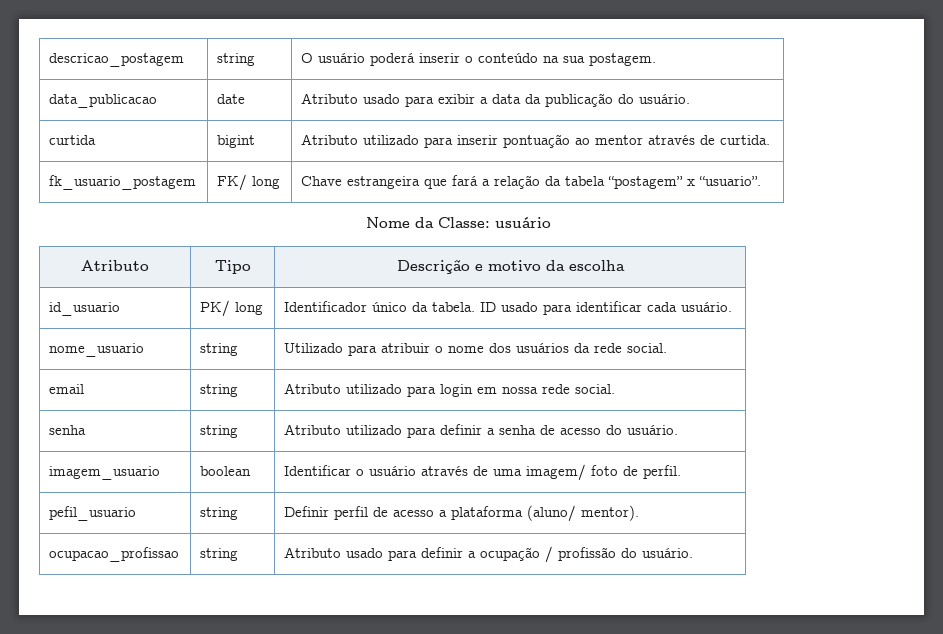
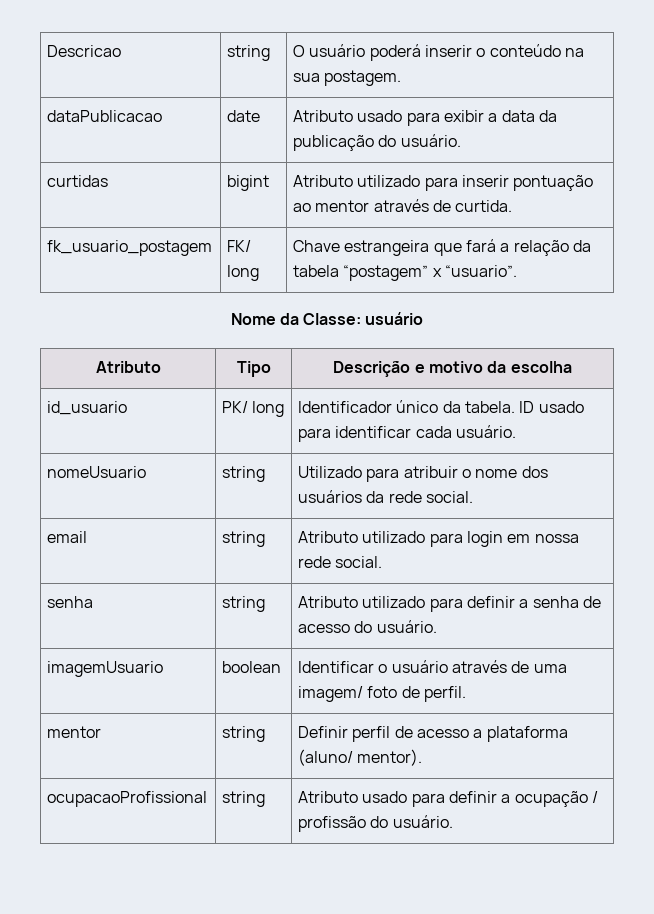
- descricao_postagem | string | O usuário poderá inserir o conteúdo na sua postagem.
+ Descricao | string | O usuário poderá inserir o conteúdo na sua postagem.
- data_publicacao | date | Atributo usado para exibir a data da publicação do usuário.
+ dataPublicacao | date | Atributo usado para exibir a data da publicação do usuário.
- curtida | bigint | Atributo utilizado para inserir pontuação ao mentor através de curtida.
+ curtidas | bigint | Atributo utilizado para inserir pontuação ao mentor através de curtida.
- nome_usuario | string | Utilizado para atribuir o nome dos usuários da rede social.
+ nomeUsuario | string | Utilizado para atribuir o nome dos usuários da rede social.
- imagem_usuario | boolean | Identificar o usuário através de uma imagem/ foto de perfil.
+ imagemUsuario | boolean | Identificar o usuário através de uma imagem/ foto de perfil.
- pefil_usuario | string | Definir perfil de acesso a plataforma (aluno/ mentor).
+ mentor | string | Definir perfil de acesso a plataforma (aluno/ mentor).
- ocupacao_profissao | string | Atributo usado para definir a ocupação / profissão do usuário.
+ ocupacaoProfissional | string | Atributo usado para definir a ocupação / profissão do usuário.

